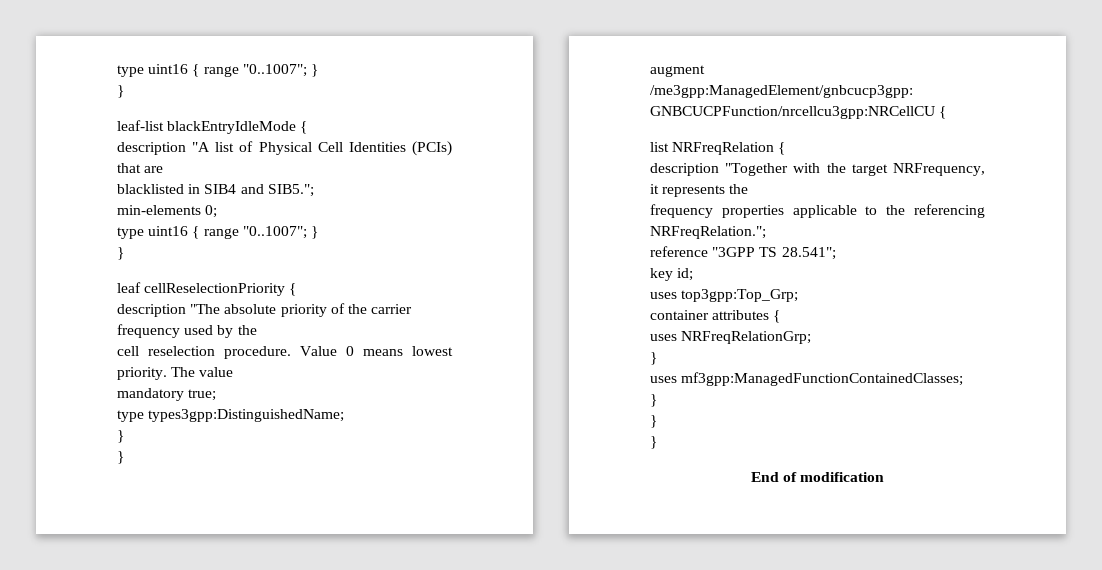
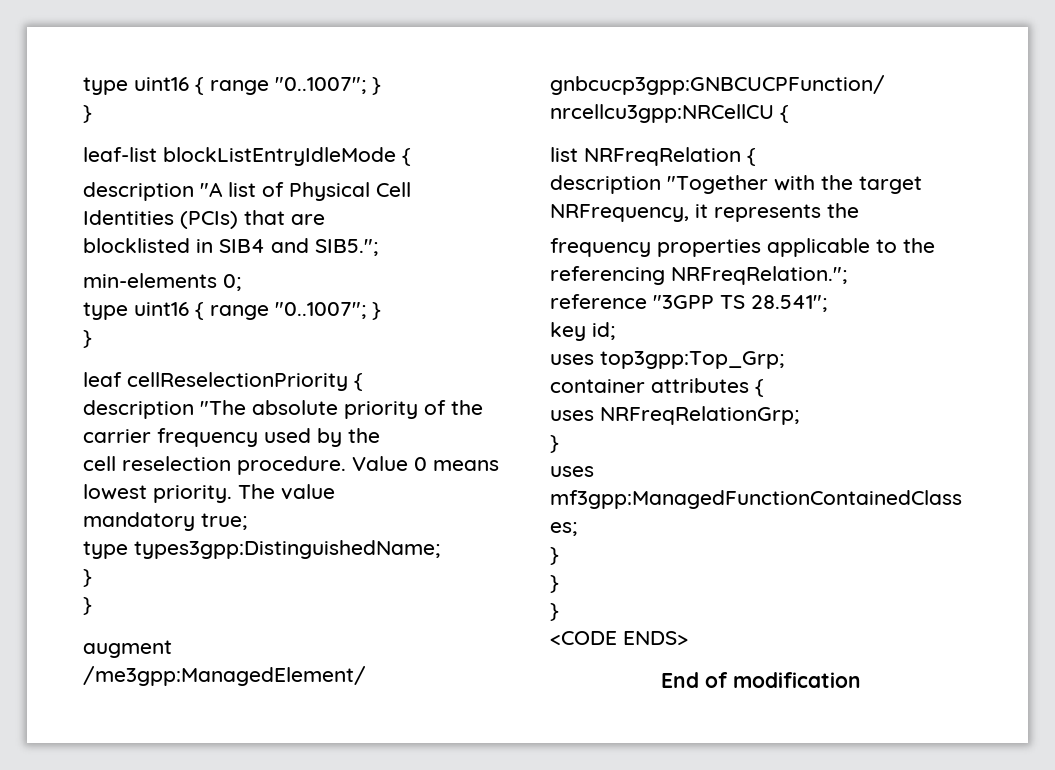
- leaf-list blackEntryIdleMode {
+ leaf-list blockListEntryIdleMode {
- blacklisted in SIB4 and SIB5.";
+ blocklisted in SIB4 and SIB5.";
+ <CODE ENDS>

